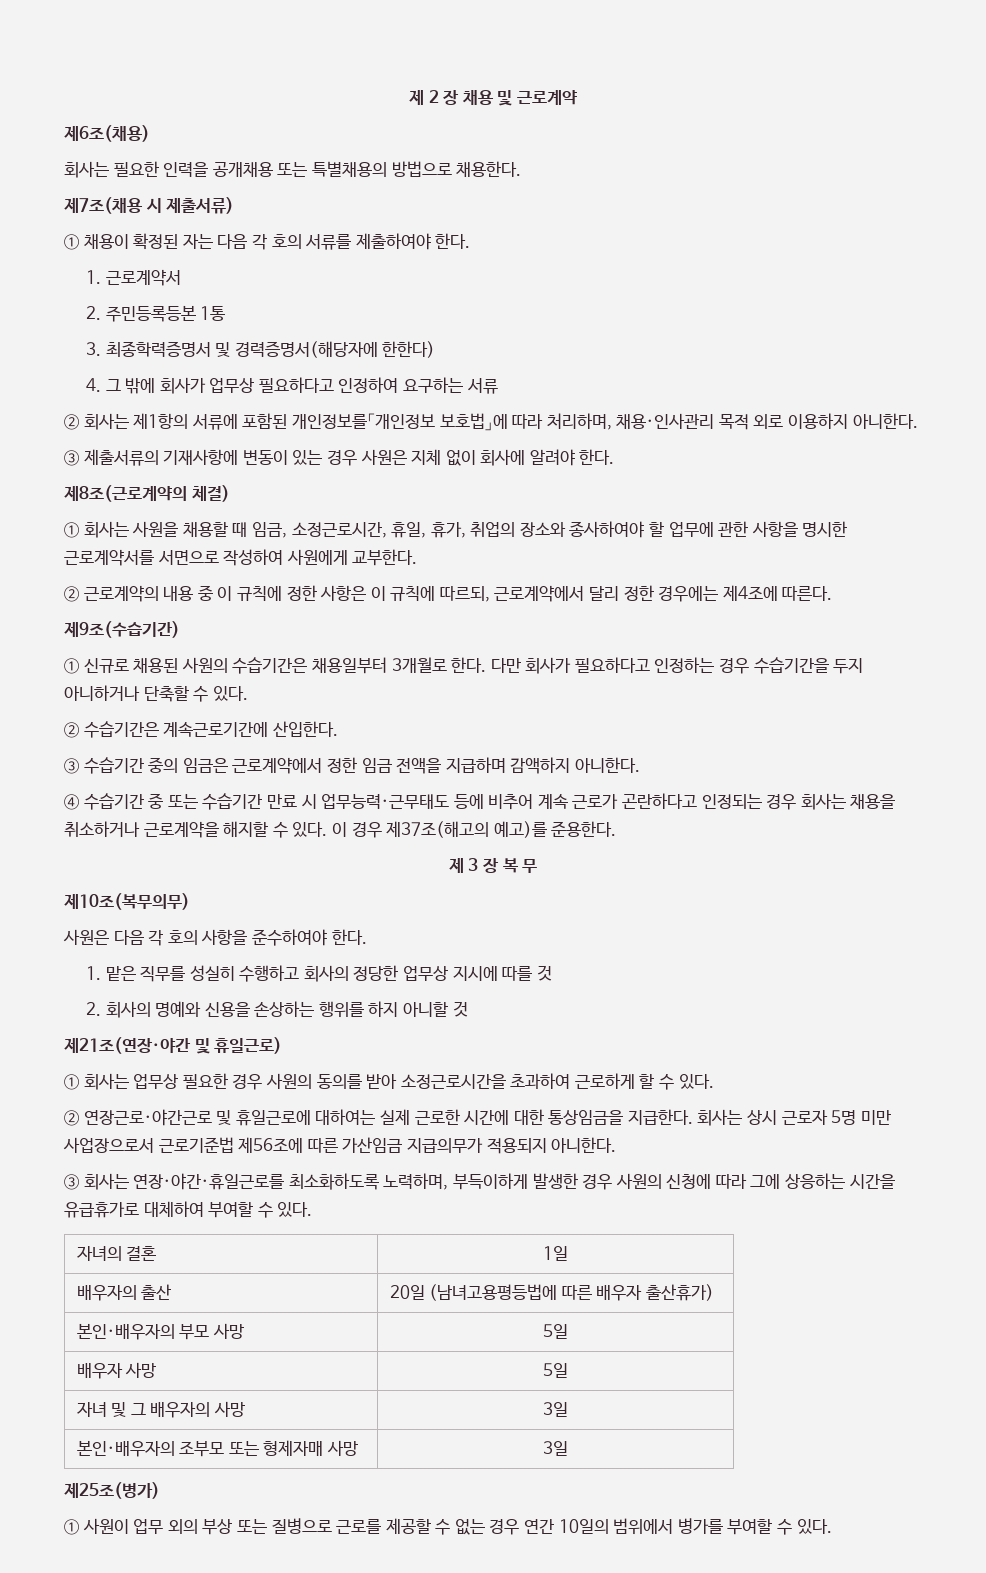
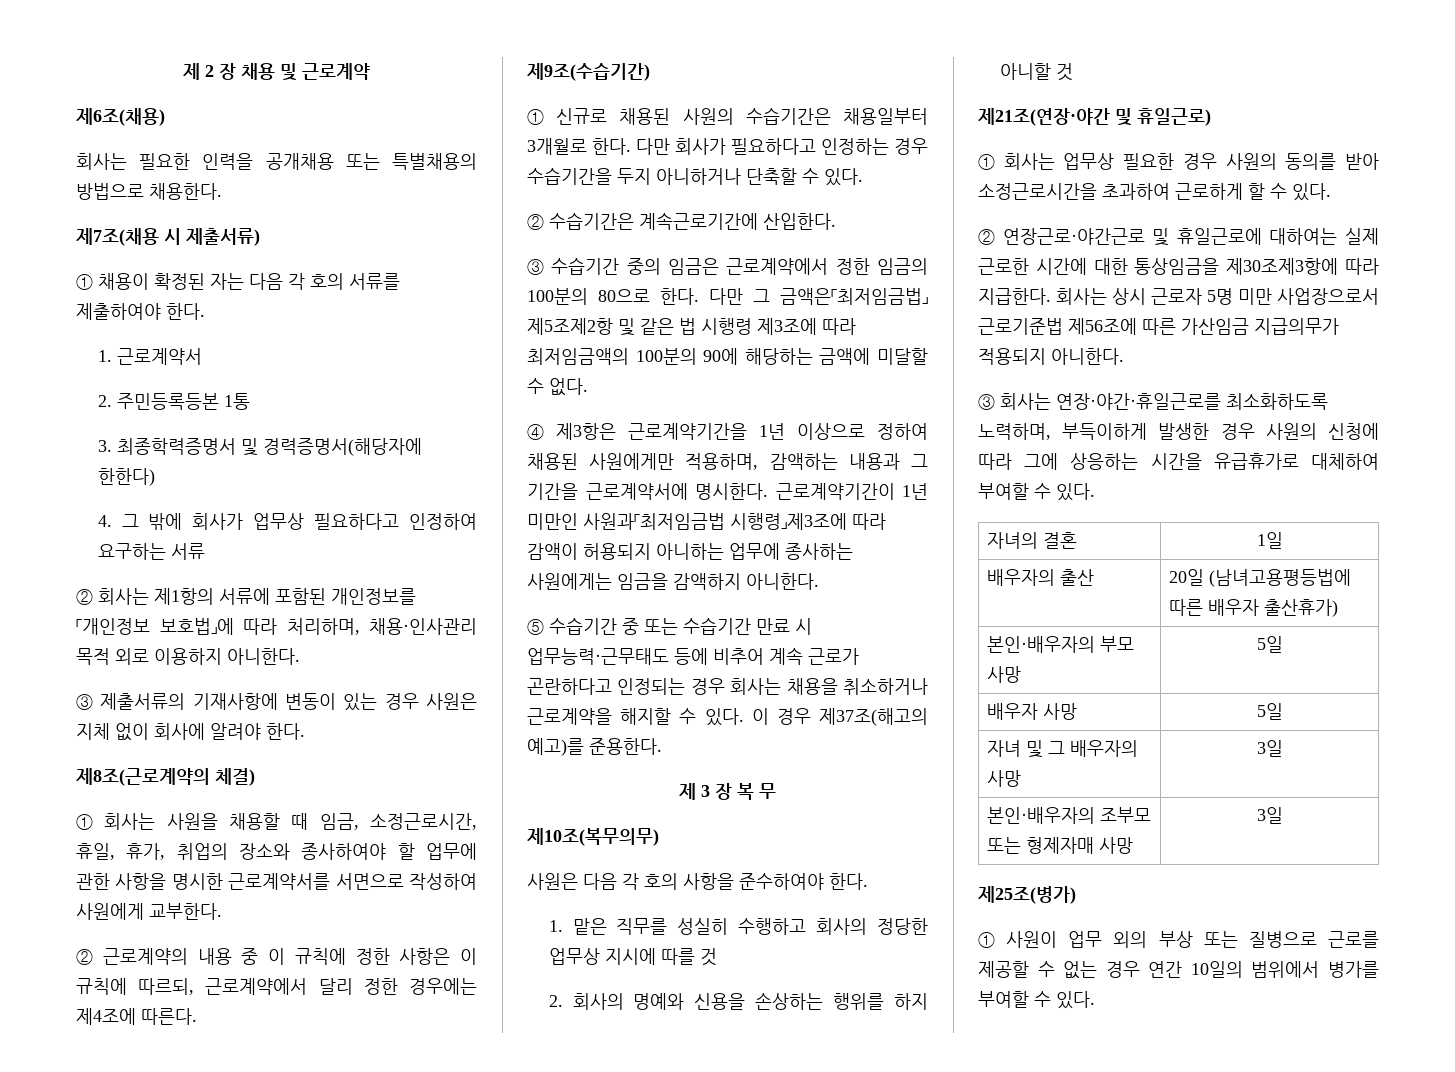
- ③ 수습기간 중의 임금은 근로계약에서 정한 임금 전액을 지급하며 감액하지 아니한다.
+ ③ 수습기간 중의 임금은 근로계약에서 정한 임금의 100분의 80으로 한다. 다만 그 금액은「최저임금법」제5조제2항 및 같은 법 시행령 제3조에 따라 최저임금액의 100분의 90에 해당하는 금액에 미달할 수 없다.
+ ④ 제3항은 근로계약기간을 1년 이상으로 정하여 채용된 사원에게만 적용하며, 감액하는 내용과 그 기간을 근로계약서에 명시한다. 근로계약기간이 1년 미만인 사원과「최저임금법 시행령」제3조에 따라 감액이 허용되지 아니하는 업무에 종사하는 사원에게는 임금을 감액하지 아니한다.
- ④ 수습기간 중 또는 수습기간 만료 시 업무능력·근무태도 등에 비추어 계속 근로가 곤란하다고 인정되는 경우 회사는 채용을 취소하거나 근로계약을 해지할 수 있다.
+ ⑤ 수습기간 중 또는 수습기간 만료 시 업무능력·근무태도 등에 비추어 계속 근로가 곤란하다고 인정되는 경우 회사는 채용을 취소하거나 근로계약을 해지할 수 있다.
- ② 연장근로·야간근로 및 휴일근로에 대하여는 실제 근로한 시간에 대한 통상임금을 지급한다.
+ ② 연장근로·야간근로 및 휴일근로에 대하여는 실제 근로한 시간에 대한 통상임금을 제30조제3항에 따라 지급한다.

